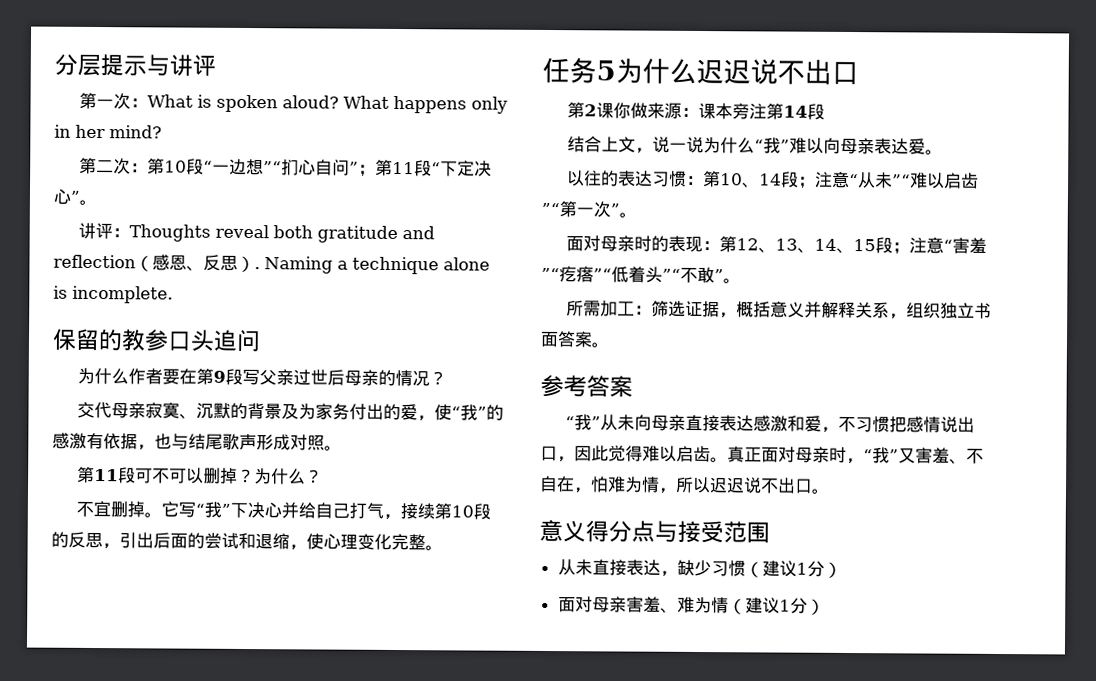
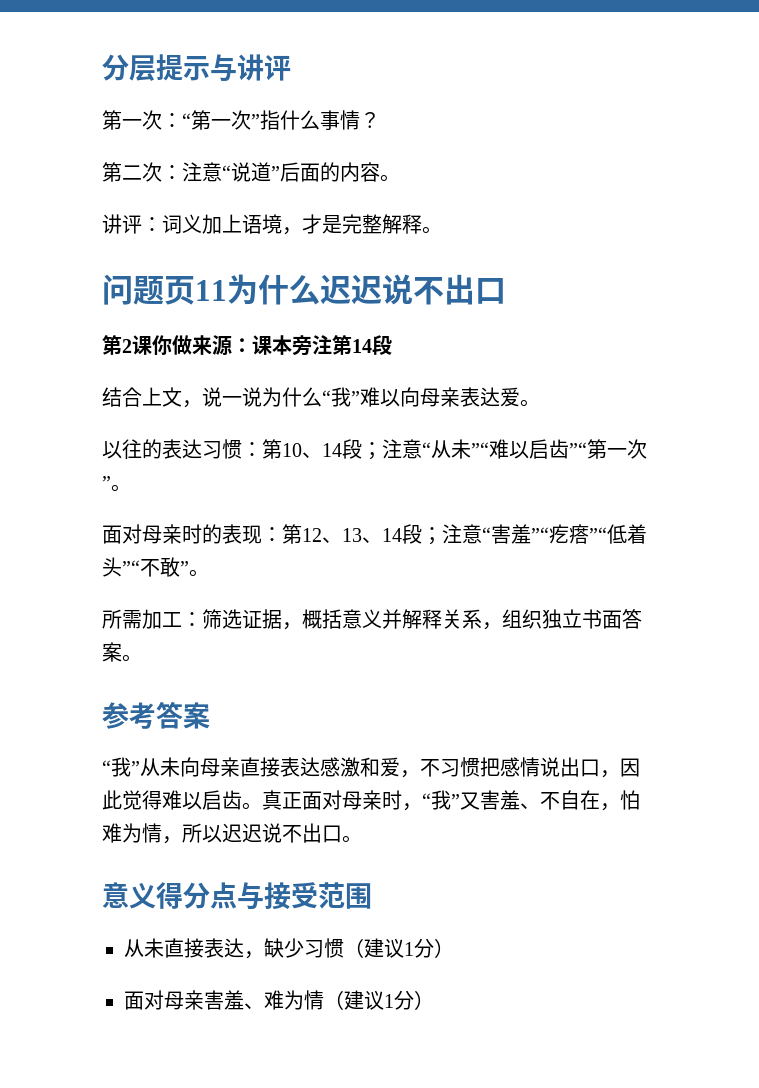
- 第一次：What is spoken aloud? What happens only in her mind?
- 第二次：第10段“一边想”“扪心自问”；第11段“下定决心”。
- 讲评：Thoughts reveal both gratitude and reflection（感恩、反思）. Naming a technique alone is incomplete.
- 保留的教参口头追问
- 为什么作者要在第9段写父亲过世后母亲的情况？
- 交代母亲寂寞、沉默的背景及为家务付出的爱，使“我”的感激有依据，也与结尾歌声形成对照。
- 第11段可不可以删掉？为什么？
- 不宜删掉。它写“我”下决心并给自己打气，接续第10段的反思，引出后面的尝试和退缩，使心理变化完整。
- 任务5为什么迟迟说不出口
+ 第一次：“第一次”指什么事情？
+ 第二次：注意“说道”后面的内容。
+ 讲评：词义加上语境，才是完整解释。
+ 问题页11为什么迟迟说不出口
- 面对母亲时的表现：第12、13、14、15段；注意“害羞”“疙瘩”“低着头”“不敢”。
+ 面对母亲时的表现：第12、13、14段；注意“害羞”“疙瘩”“低着头”“不敢”。

